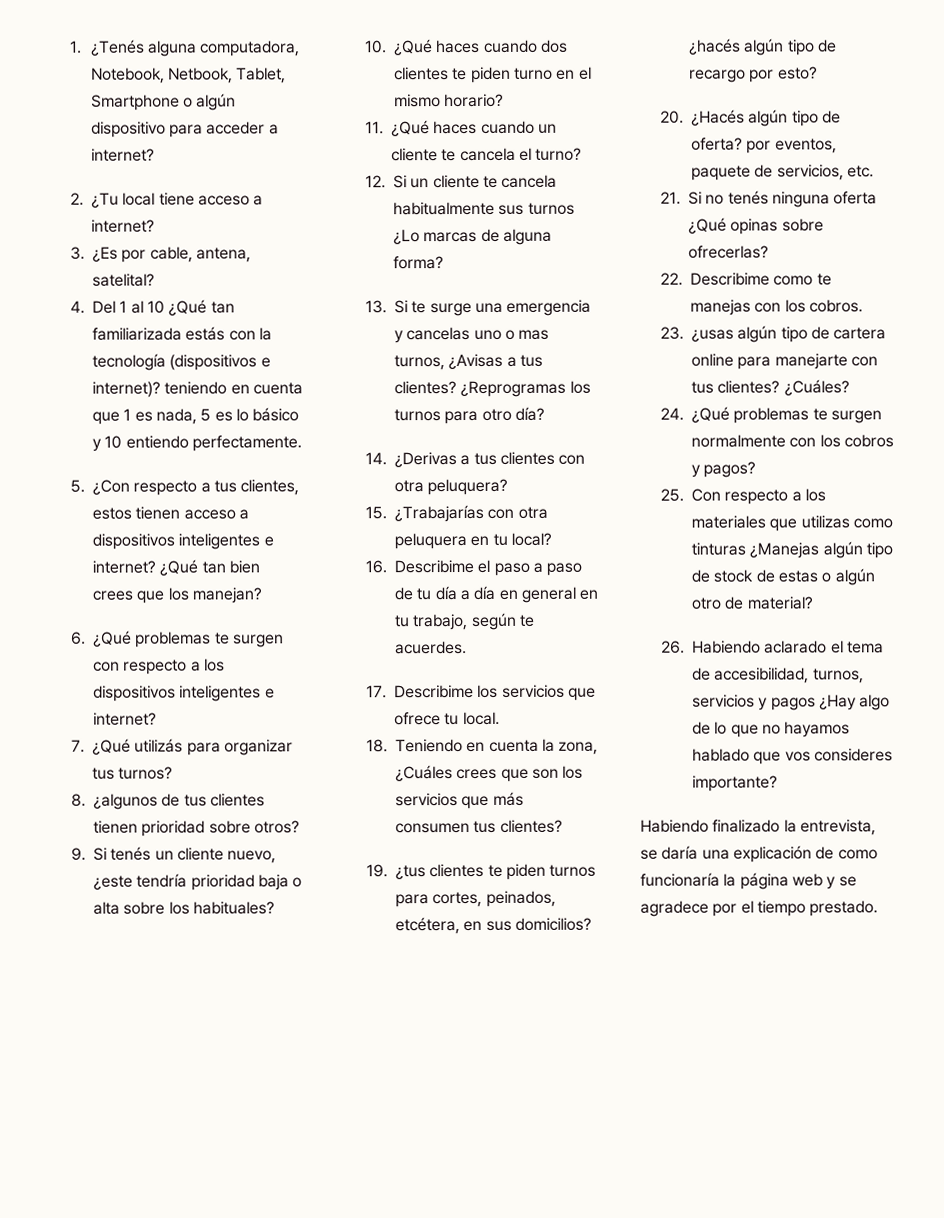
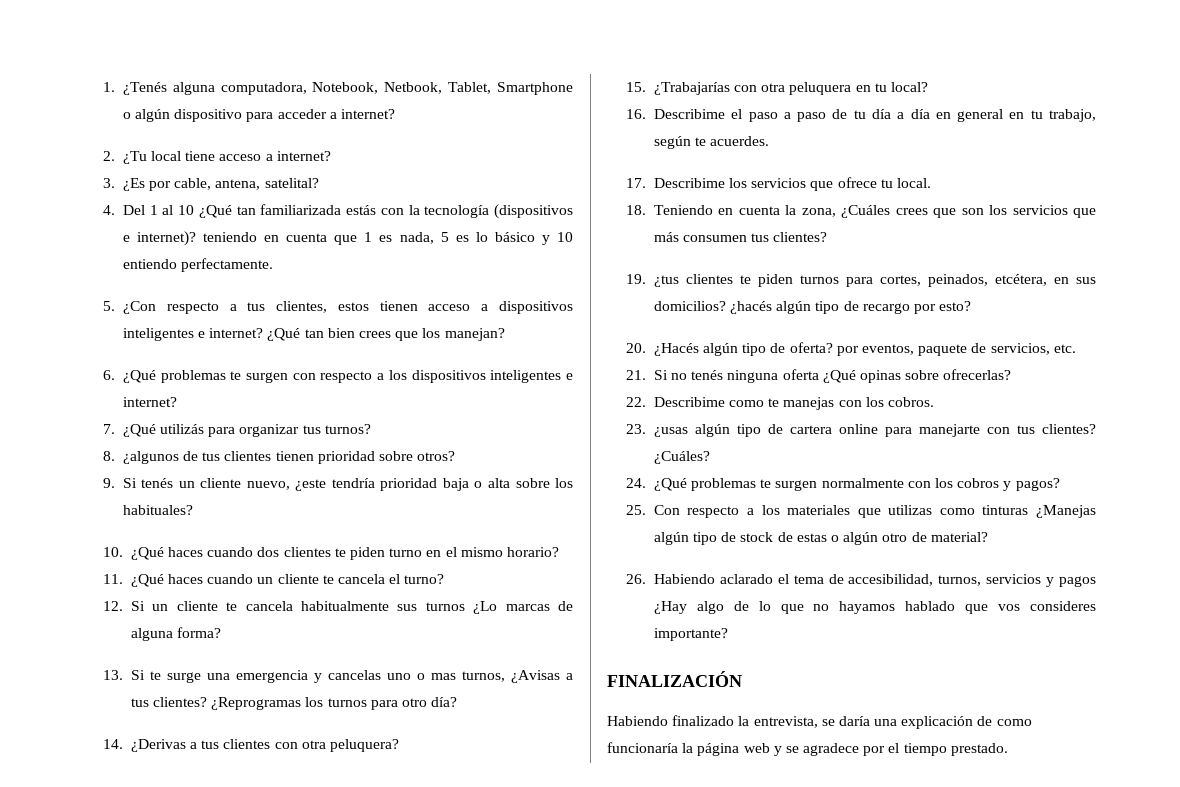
+ FINALIZACIÓN

